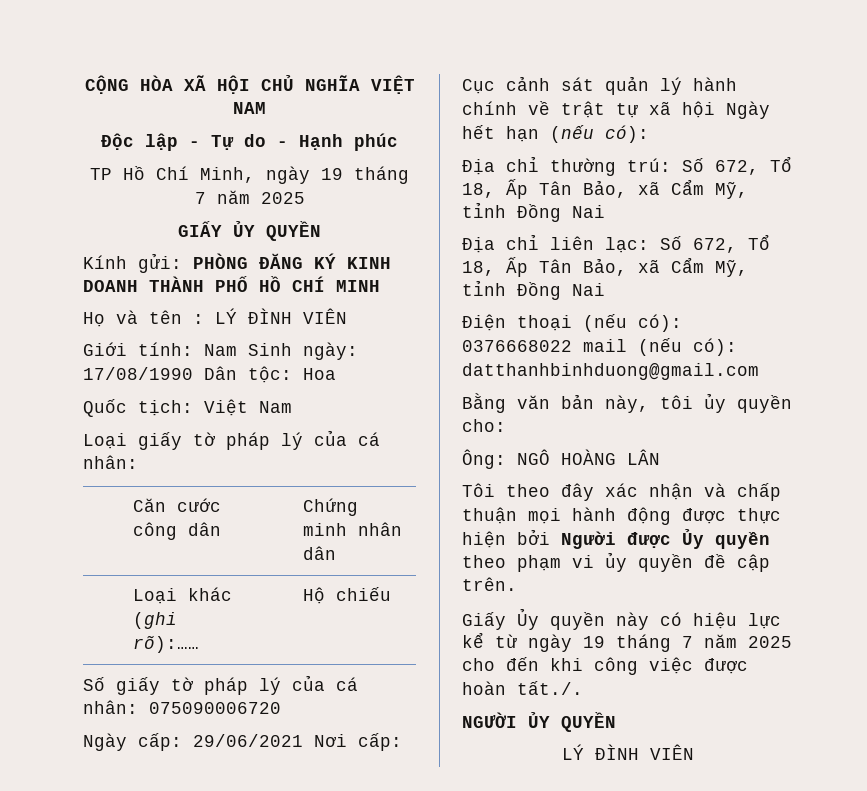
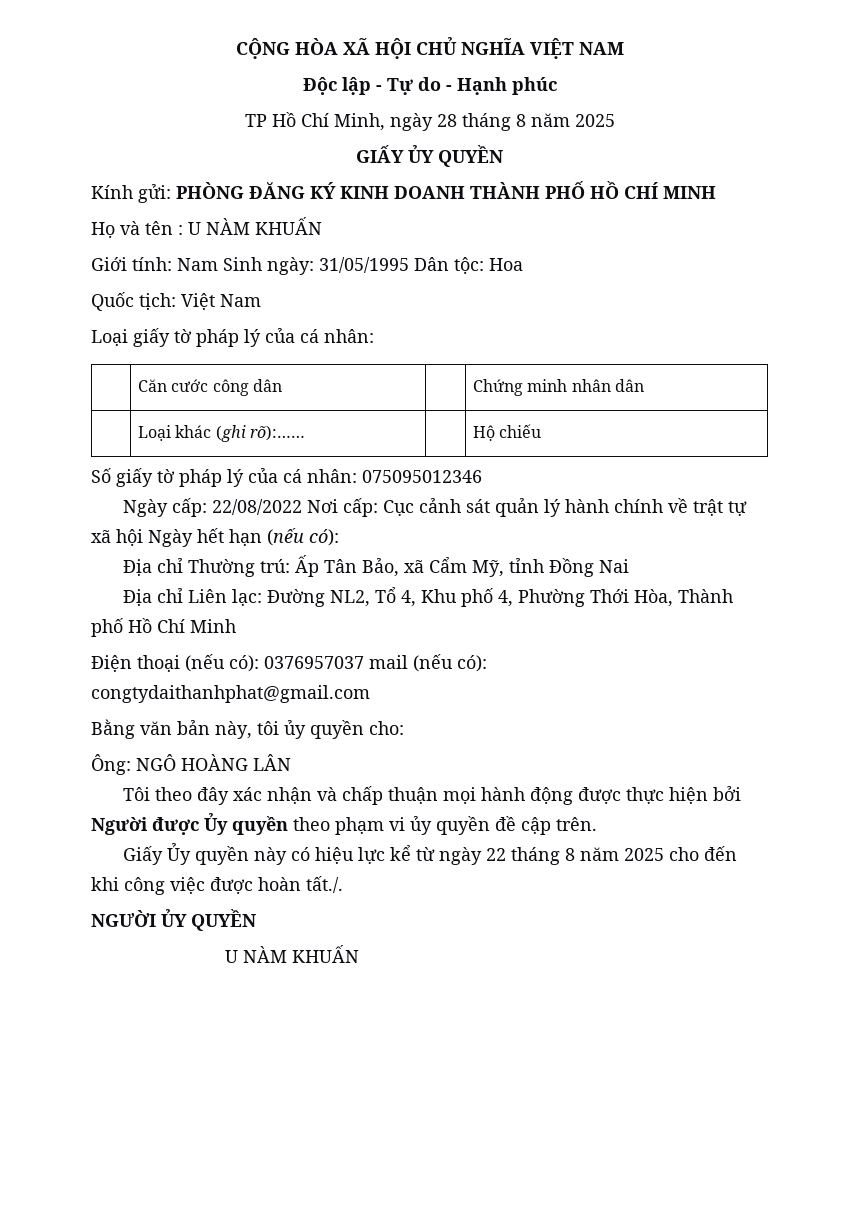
- TP Hồ Chí Minh, ngày 19 tháng 7 năm 2025
+ TP Hồ Chí Minh, ngày 28 tháng 8 năm 2025
- Họ và tên : LÝ ĐÌNH VIÊN
+ Họ và tên : U NÀM KHUẤN
- Giới tính: Nam Sinh ngày: 17/08/1990 Dân tộc: Hoa
+ Giới tính: Nam Sinh ngày: 31/05/1995 Dân tộc: Hoa
- Số giấy tờ pháp lý của cá nhân: 075090006720
+ Số giấy tờ pháp lý của cá nhân: 075095012346
- Ngày cấp: 29/06/2021 Nơi cấp: Cục cảnh sát quản lý hành chính về trật tự xã hội Ngày hết hạn (nếu có):
+ Ngày cấp: 22/08/2022 Nơi cấp: Cục cảnh sát quản lý hành chính về trật tự xã hội Ngày hết hạn (nếu có):
- Địa chỉ thường trú: Số 672, Tổ 18, Ấp Tân Bảo, xã Cẩm Mỹ, tỉnh Đồng Nai
+ Địa chỉ Thường trú: Ấp Tân Bảo, xã Cẩm Mỹ, tỉnh Đồng Nai
- Địa chỉ liên lạc: Số 672, Tổ 18, Ấp Tân Bảo, xã Cẩm Mỹ, tỉnh Đồng Nai
+ Địa chỉ Liên lạc: Đường NL2, Tổ 4, Khu phố 4, Phường Thới Hòa, Thành phố Hồ Chí Minh
- Điện thoại (nếu có): 0376668022 mail (nếu có): datthanhbinhduong@gmail.com
+ Điện thoại (nếu có): 0376957037 mail (nếu có): congtydaithanhphat@gmail.com
- Giấy Ủy quyền này có hiệu lực kể từ ngày 19 tháng 7 năm 2025 cho đến khi công việc được hoàn tất./.
+ Giấy Ủy quyền này có hiệu lực kể từ ngày 22 tháng 8 năm 2025 cho đến khi công việc được hoàn tất./.
  NGƯỜI ỦY QUYỀN
- LÝ ĐÌNH VIÊN
+ U NÀM KHUẤN

